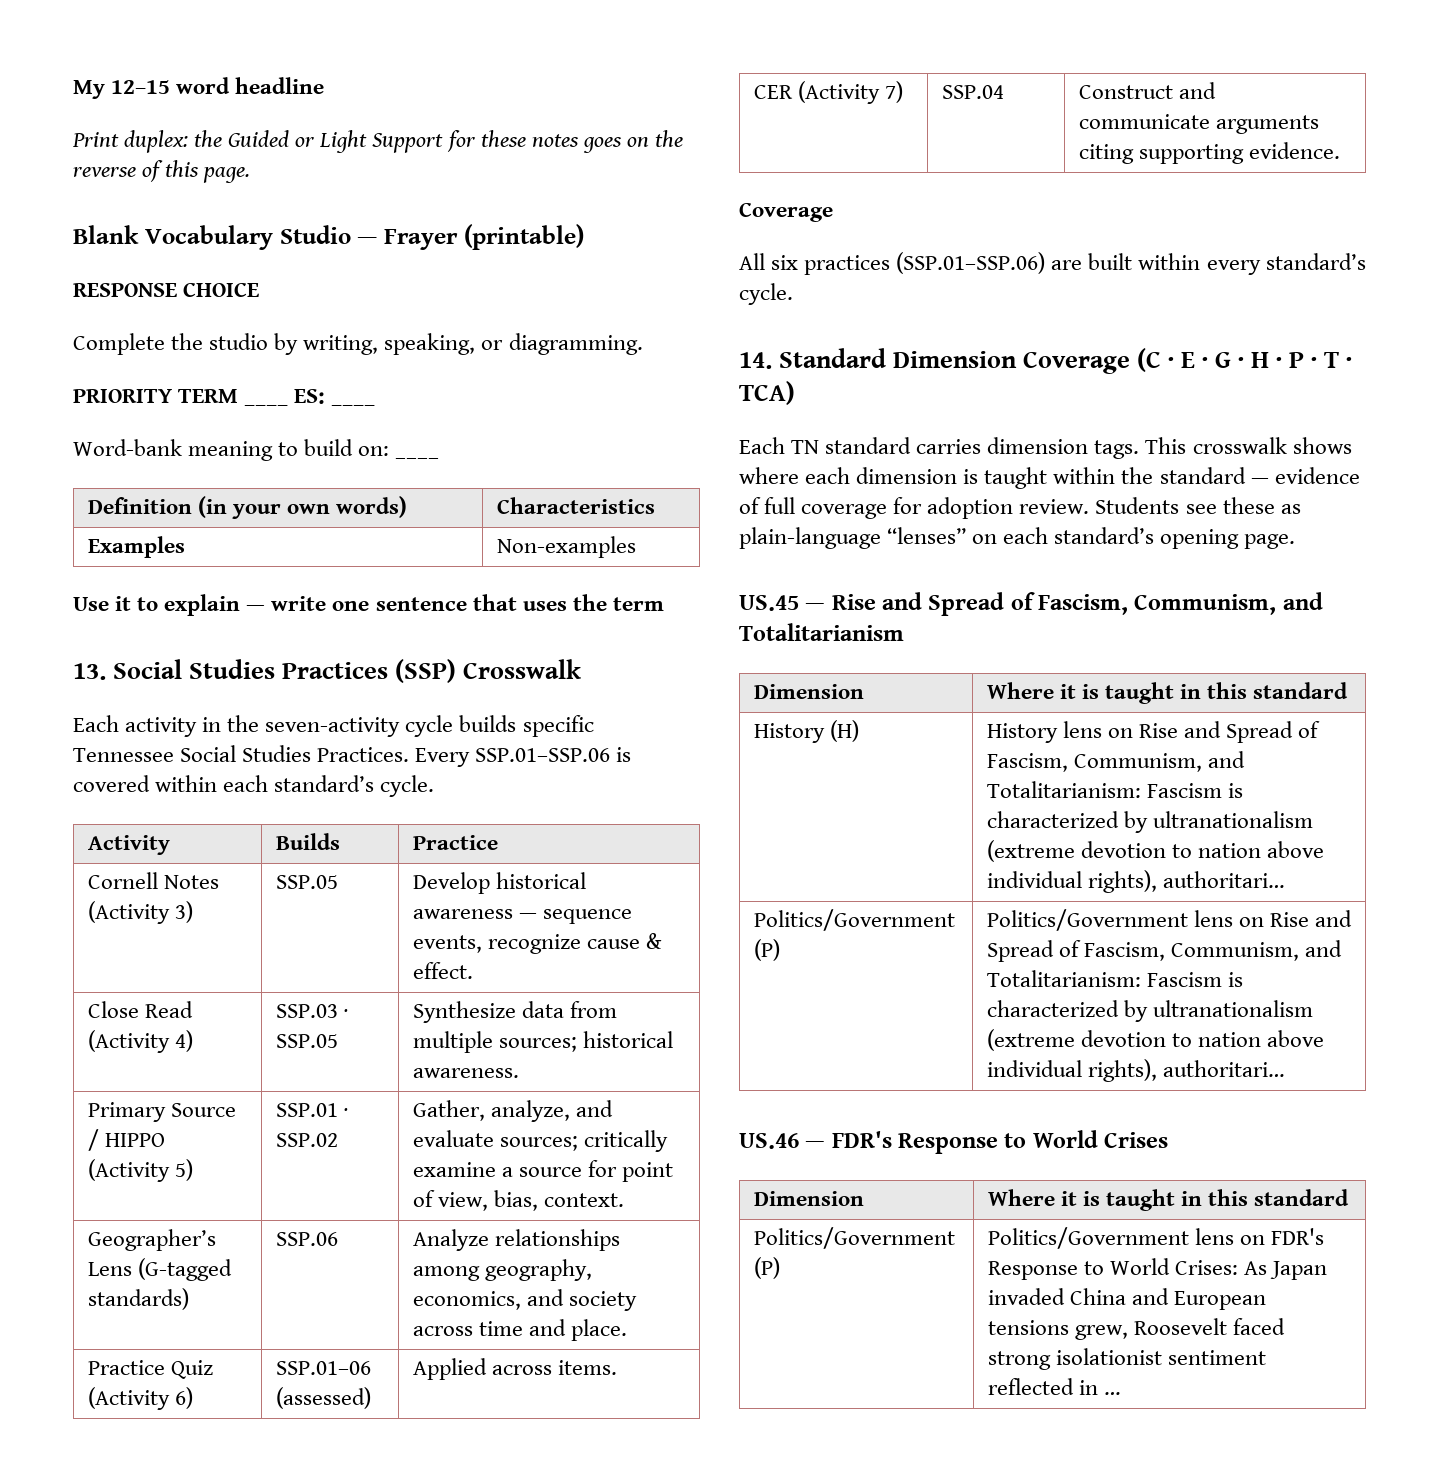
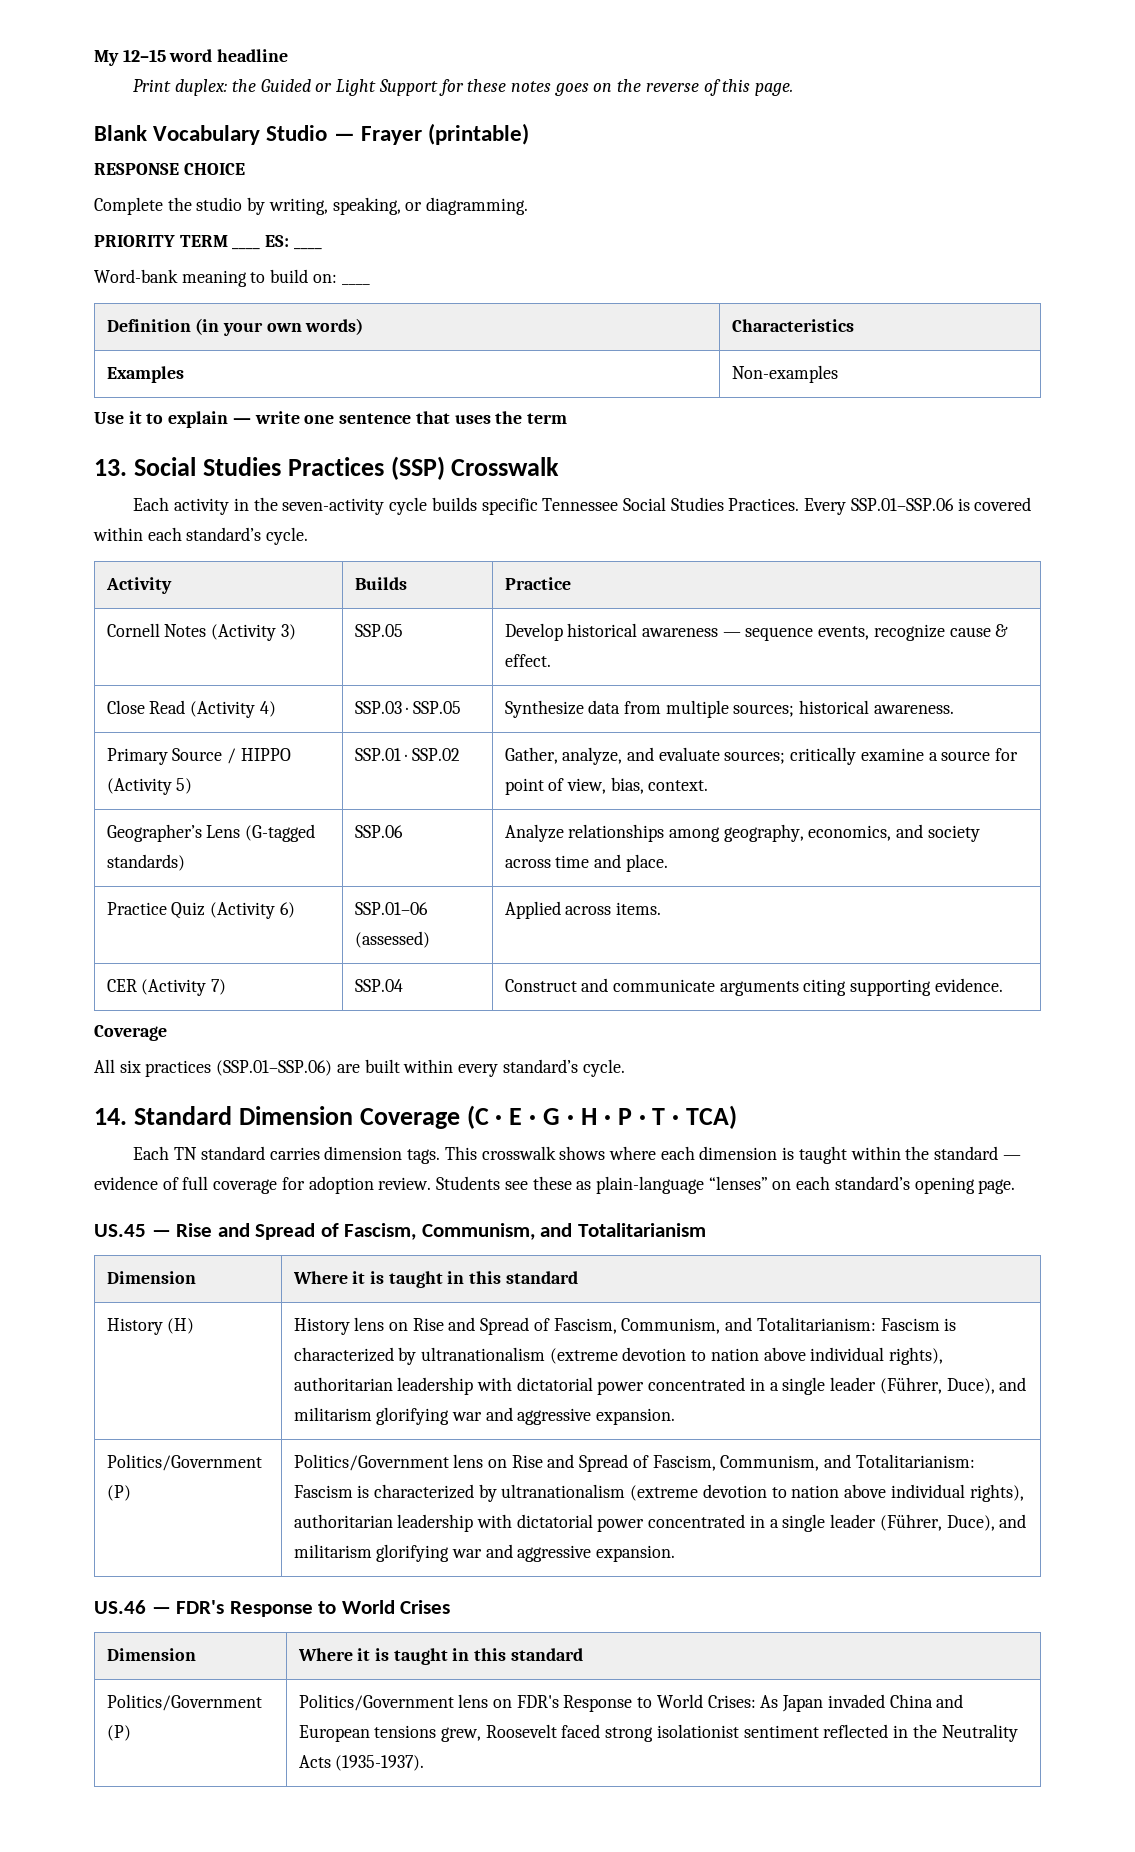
- History lens on Rise and Spread of Fascism, Communism, and Totalitarianism: Fascism is characterized by ultranationalism (extreme devotion to nation above individual rights), authoritari…
+ History lens on Rise and Spread of Fascism, Communism, and Totalitarianism: Fascism is characterized by ultranationalism (extreme devotion to nation above individual rights), authoritarian leadership with dictatorial power concentrated in a single leader (Führer, Duce), and militarism glorifying war and aggressive expansion.
- Politics/Government lens on Rise and Spread of Fascism, Communism, and Totalitarianism: Fascism is characterized by ultranationalism (extreme devotion to nation above individual rights), authoritari…
+ Politics/Government lens on Rise and Spread of Fascism, Communism, and Totalitarianism: Fascism is characterized by ultranationalism (extreme devotion to nation above individual rights), authoritarian leadership with dictatorial power concentrated in a single leader (Führer, Duce), and militarism glorifying war and aggressive expansion.
- Politics/Government (P) | Politics/Government lens on FDR's Response to World Crises: As Japan invaded China and European tensions grew, Roosevelt faced strong isolationist sentiment reflected in …
+ Politics/Government (P) | Politics/Government lens on FDR's Response to World Crises: As Japan invaded China and European tensions grew, Roosevelt faced strong isolationist sentiment reflected in the Neutrality Acts (1935-1937).

